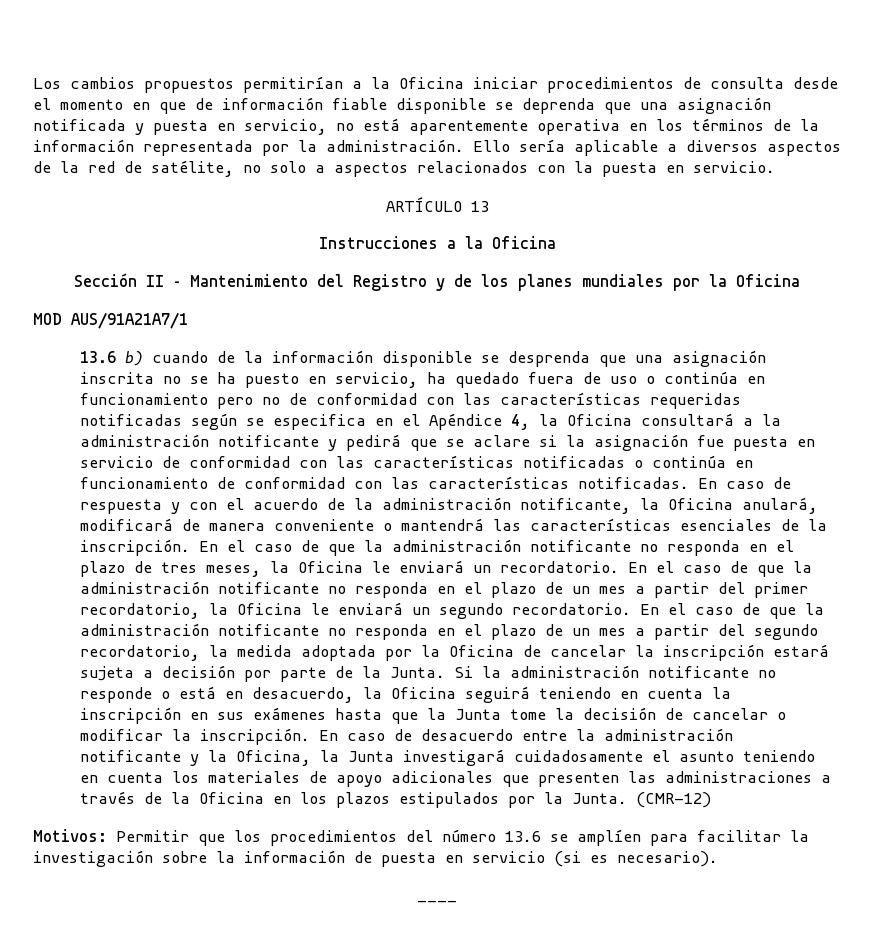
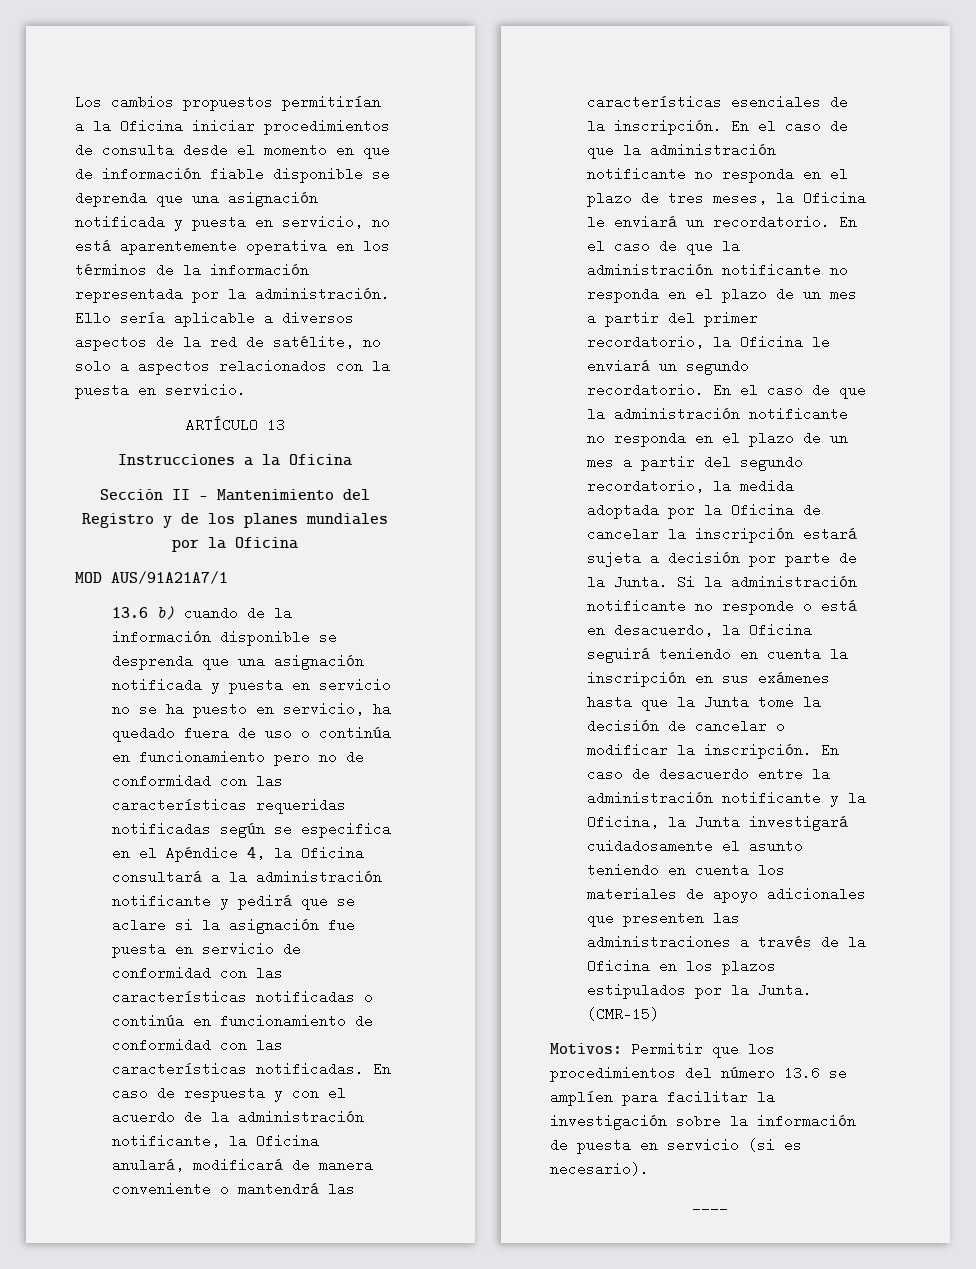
- 13.6 b) cuando de la información disponible se desprenda que una asignación inscrita no se ha puesto en servicio, ha quedado fuera de uso o continúa en funcionamiento pero no de conformidad con las características requeridas notificadas según se especifica en el Apéndice 4, la Oficina consultará a la administración notificante y pedirá que se aclare si la asignación fue puesta en servicio de conformidad con las características notificadas o continúa en funcionamiento de conformidad con las características notificadas.
+ 13.6 b) cuando de la información disponible se desprenda que una asignación notificada y puesta en servicio no se ha puesto en servicio, ha quedado fuera de uso o continúa en funcionamiento pero no de conformidad con las características requeridas notificadas según se especifica en el Apéndice 4, la Oficina consultará a la administración notificante y pedirá que se aclare si la asignación fue puesta en servicio de conformidad con las características notificadas o continúa en funcionamiento de conformidad con las características notificadas.
- (CMR-12)
+ (CMR-15)

